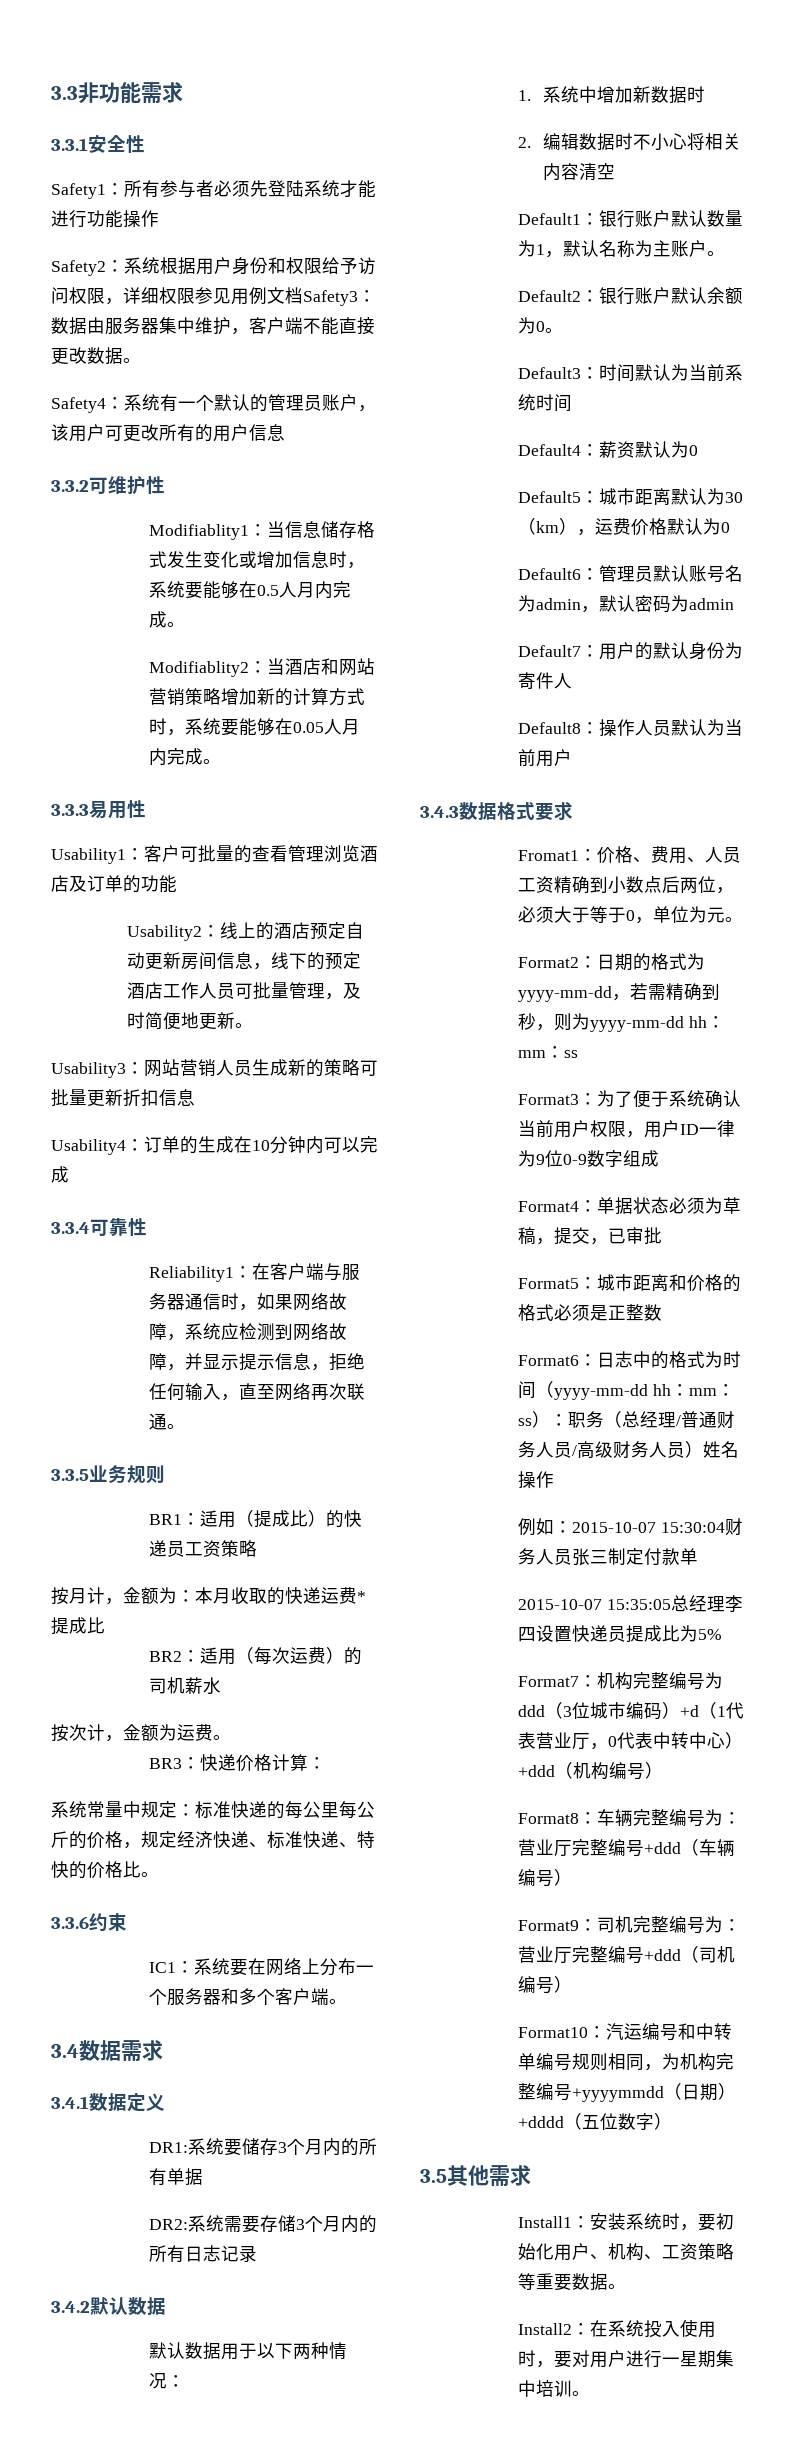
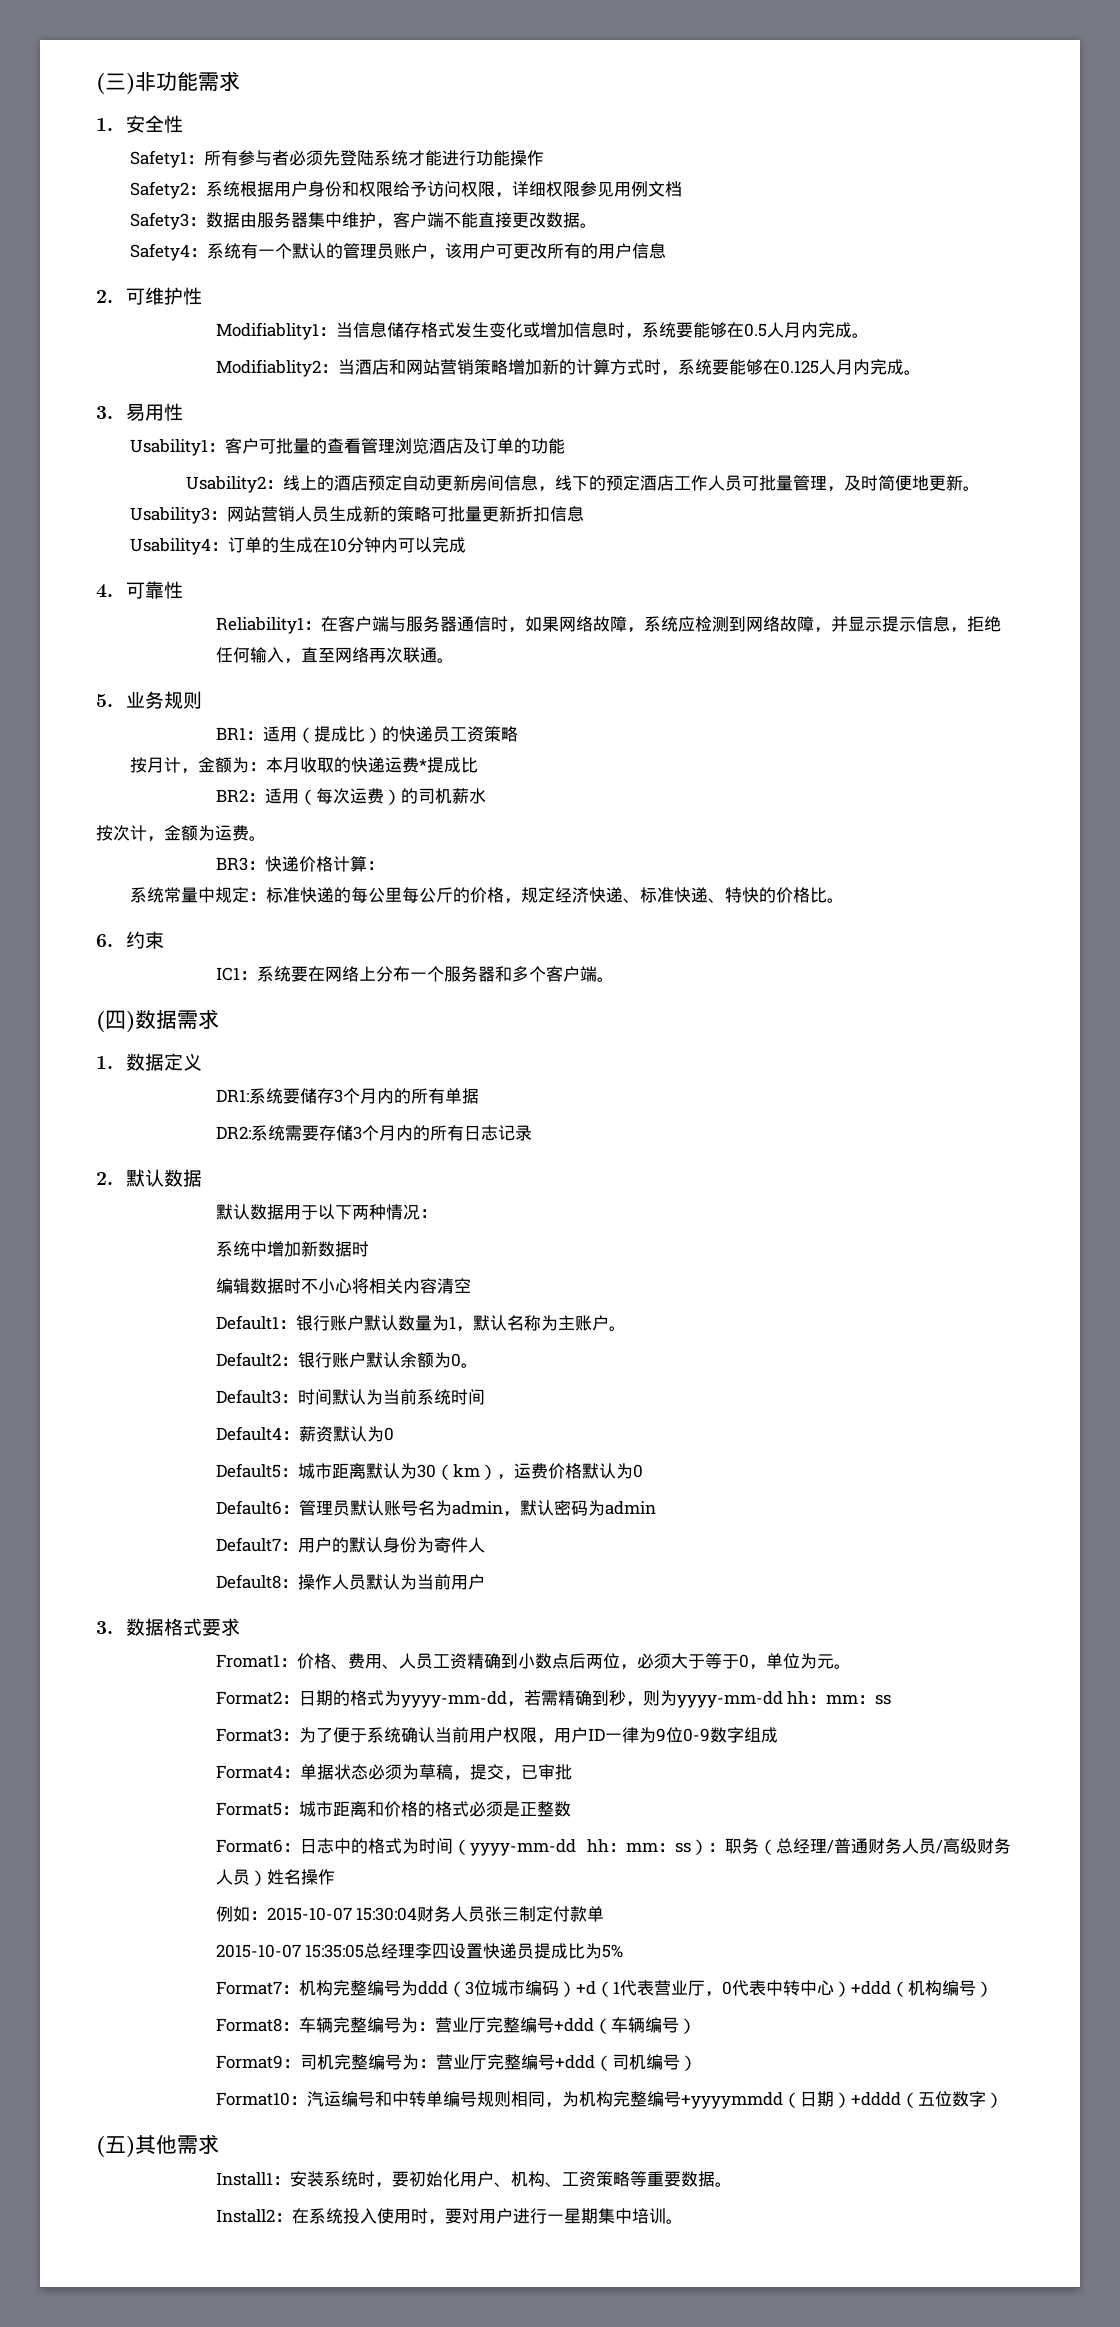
- 3.3非功能需求
+ (三)非功能需求
- 3.3.1安全性
+ 1.安全性
- Safety2：系统根据用户身份和权限给予访问权限，详细权限参见用例文档Safety3：数据由服务器集中维护，客户端不能直接更改数据。
+ Safety2：系统根据用户身份和权限给予访问权限，详细权限参见用例文档
+ Safety3：数据由服务器集中维护，客户端不能直接更改数据。
- 3.3.2可维护性
+ 2.可维护性
- Modifiablity2：当酒店和网站营销策略增加新的计算方式时，系统要能够在0.05人月内完成。
- 3.3.3易用性
+ Modifiablity2：当酒店和网站营销策略增加新的计算方式时，系统要能够在0.125人月内完成。
+ 3.易用性
- 3.3.4可靠性
+ 4.可靠性
- 3.3.5业务规则
+ 5.业务规则
- 3.3.6约束
+ 6.约束
- 3.4数据需求
+ (四)数据需求
- 3.4.1数据定义
+ 1.数据定义
- 3.4.2默认数据
+ 2.默认数据
- 1.系统中增加新数据时
+ 系统中增加新数据时
- 2.编辑数据时不小心将相关内容清空
+ 编辑数据时不小心将相关内容清空
- 3.4.3数据格式要求
+ 3.数据格式要求
- 3.5其他需求
+ (五)其他需求

